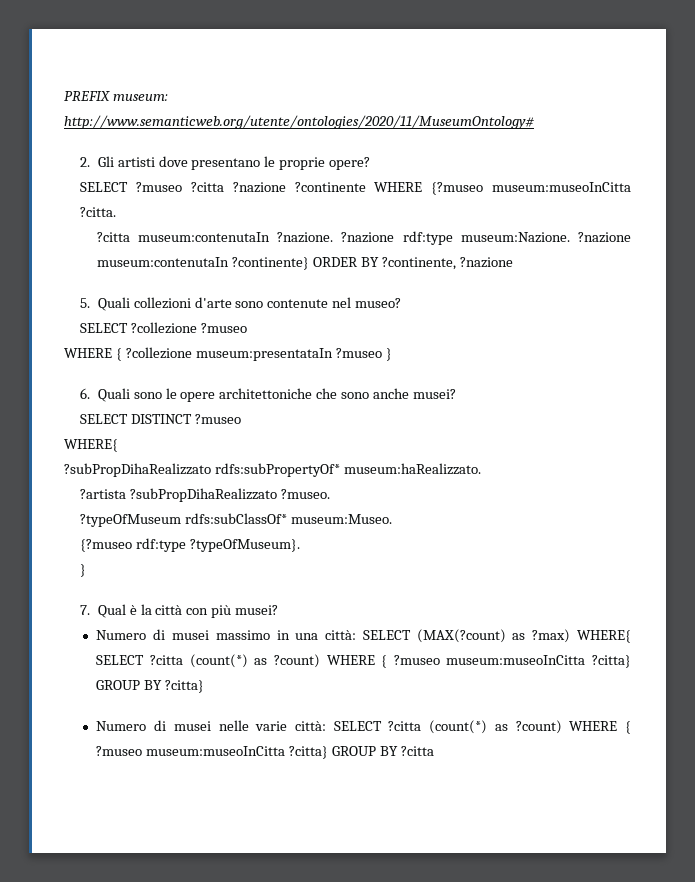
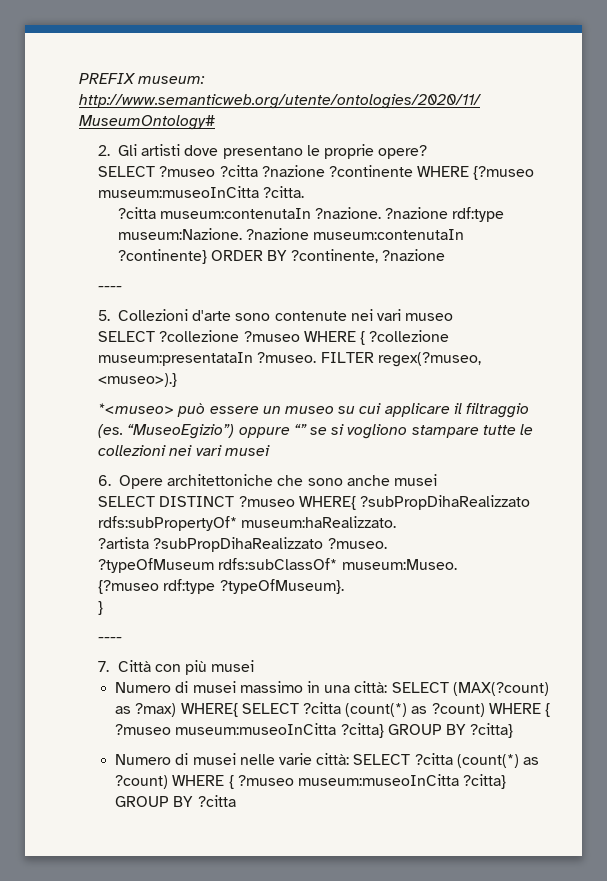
  ?nazione museum:contenutaIn ?continente} ORDER BY ?continente, ?nazione
+ ----
- 5. Quali collezioni d'arte sono contenute nel museo?
+ 5. Collezioni d'arte sono contenute nei vari museo
- SELECT ?collezione ?museo
- WHERE { ?collezione museum:presentataIn ?museo }
- 6. Quali sono le opere architettoniche che sono anche musei?
+ SELECT ?collezione ?museo WHERE { ?collezione museum:presentataIn ?museo. FILTER regex(?museo, <museo>).}
+ *<museo> può essere un museo su cui applicare il filtraggio (es. “MuseoEgizio”) oppure “” se si vogliono stampare tutte le collezioni nei vari musei
+ 6. Opere architettoniche che sono anche musei
- SELECT DISTINCT ?museo
- WHERE{
- ?subPropDihaRealizzato rdfs:subPropertyOf* museum:haRealizzato.
+ SELECT DISTINCT ?museo WHERE{ ?subPropDihaRealizzato rdfs:subPropertyOf* museum:haRealizzato.
  {?museo rdf:type ?typeOfMuseum}.
  }
+ ----
- 7. Qual è la città con più musei?
+ 7. Città con più musei

